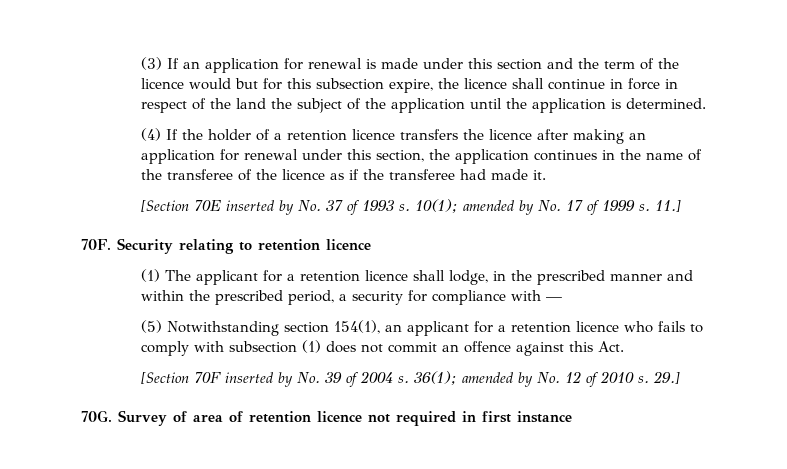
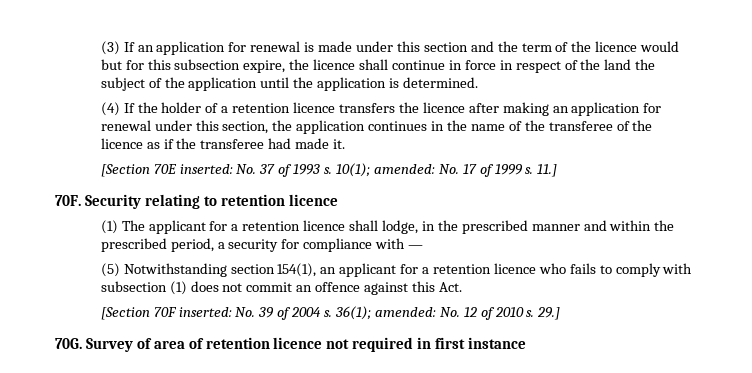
- [Section 70E inserted by No. 37 of 1993 s.
+ [Section 70E inserted: No. 37 of 1993 s.
- 10(1); amended by No. 17 of 1999 s.
+ 10(1); amended: No. 17 of 1999 s.
- [Section 70F inserted by No. 39 of 2004 s.
+ [Section 70F inserted: No. 39 of 2004 s.
- 36(1); amended by No. 12 of 2010 s.
+ 36(1); amended: No. 12 of 2010 s.

